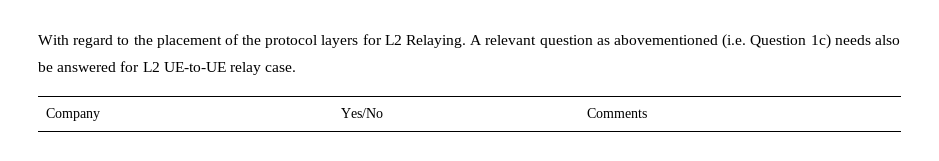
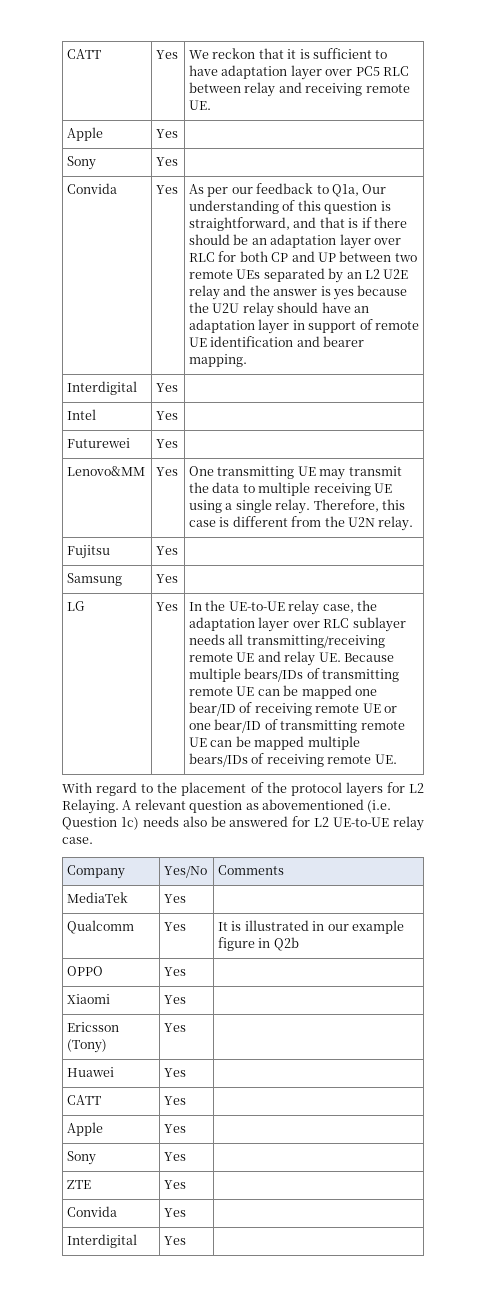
+ CATT | Yes | We reckon that it is sufficient to have adaptation layer over PC5 RLC between relay and receiving remote UE.
+ Apple | Yes |
+ Sony | Yes |
+ Convida | Yes | As per our feedback to Q1a, Our understanding of this question is straightforward, and that is if there should be an adaptation layer over RLC for both CP and UP between two remote UEs separated by an L2 U2E relay and the answer is yes because the U2U relay should have an adaptation layer in support of remote UE identification and bearer mapping.
+ Interdigital | Yes |
+ Intel | Yes |
+ Futurewei | Yes |
+ Lenovo&MM | Yes | One transmitting UE may transmit the data to multiple receiving UE using a single relay. Therefore, this case is different from the U2N relay.
+ Fujitsu | Yes |
+ Samsung | Yes |
+ LG | Yes | In the UE-to-UE relay case, the adaptation layer over RLC sublayer needs all transmitting/receiving remote UE and relay UE. Because multiple bears/IDs of transmitting remote UE can be mapped one bear/ID of receiving remote UE or one bear/ID of transmitting remote UE can be mapped multiple bears/IDs of receiving remote UE.
+ MediaTek | Yes |
+ Qualcomm | Yes | It is illustrated in our example figure in Q2b
+ OPPO | Yes |
+ Xiaomi | Yes |
+ Ericsson (Tony) | Yes |
+ Huawei | Yes |
+ CATT | Yes |
+ Apple | Yes |
+ Sony | Yes |
+ ZTE | Yes |
+ Convida | Yes |
+ Interdigital | Yes |

